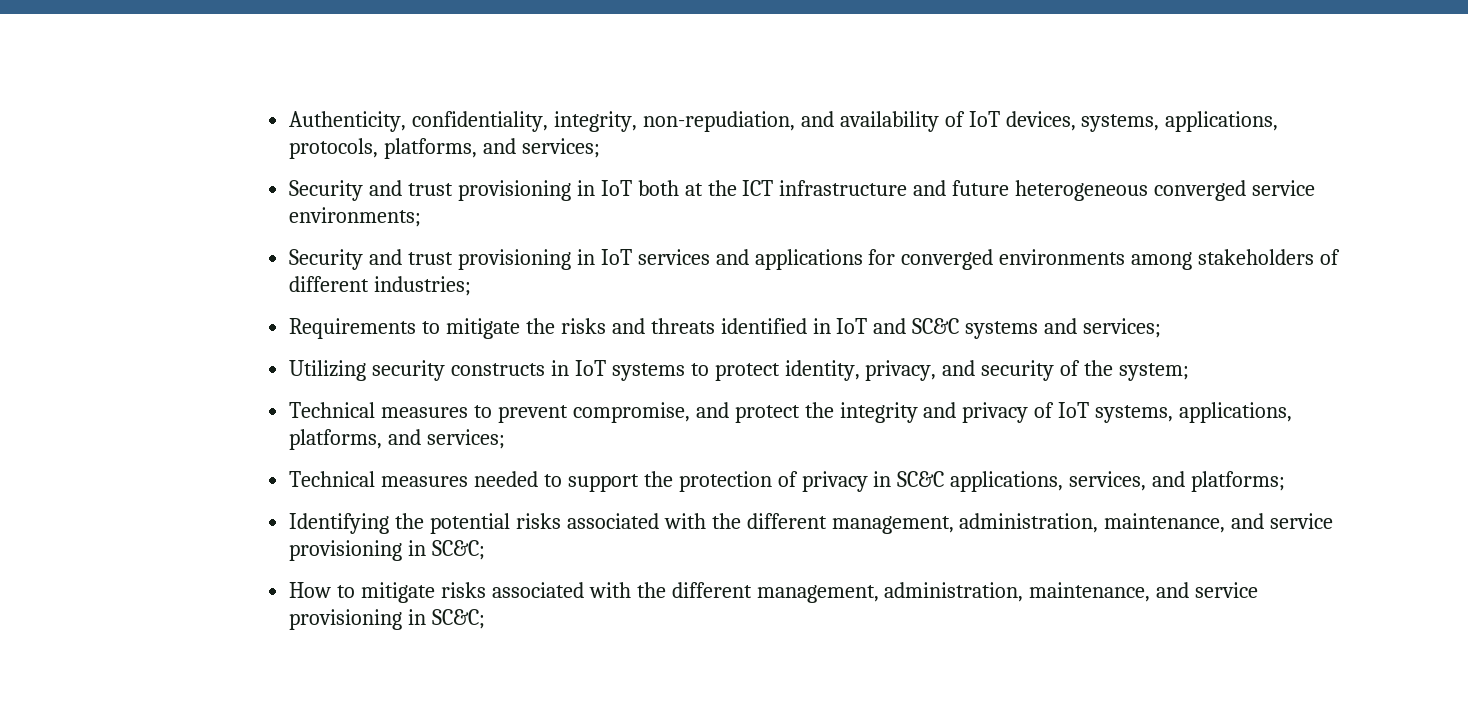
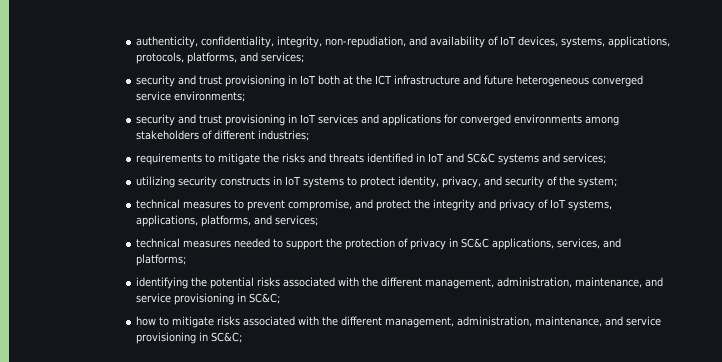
- Authenticity, confidentiality, integrity, non-repudiation, and availability of IoT devices, systems, applications, protocols, platforms, and services;
+ authenticity, confidentiality, integrity, non-repudiation, and availability of IoT devices, systems, applications, protocols, platforms, and services;
- Security and trust provisioning in IoT both at the ICT infrastructure and future heterogeneous converged service environments;
+ security and trust provisioning in IoT both at the ICT infrastructure and future heterogeneous converged service environments;
- Security and trust provisioning in IoT services and applications for converged environments among stakeholders of different industries;
+ security and trust provisioning in IoT services and applications for converged environments among stakeholders of different industries;
- Requirements to mitigate the risks and threats identified in IoT and SC&C systems and services;
+ requirements to mitigate the risks and threats identified in IoT and SC&C systems and services;
- Utilizing security constructs in IoT systems to protect identity, privacy, and security of the system;
+ utilizing security constructs in IoT systems to protect identity, privacy, and security of the system;
- Technical measures to prevent compromise, and protect the integrity and privacy of IoT systems, applications, platforms, and services;
+ technical measures to prevent compromise, and protect the integrity and privacy of IoT systems, applications, platforms, and services;
- Technical measures needed to support the protection of privacy in SC&C applications, services, and platforms;
+ technical measures needed to support the protection of privacy in SC&C applications, services, and platforms;
- Identifying the potential risks associated with the different management, administration, maintenance, and service provisioning in SC&C;
+ identifying the potential risks associated with the different management, administration, maintenance, and service provisioning in SC&C;
- How to mitigate risks associated with the different management, administration, maintenance, and service provisioning in SC&C;
+ how to mitigate risks associated with the different management, administration, maintenance, and service provisioning in SC&C;

